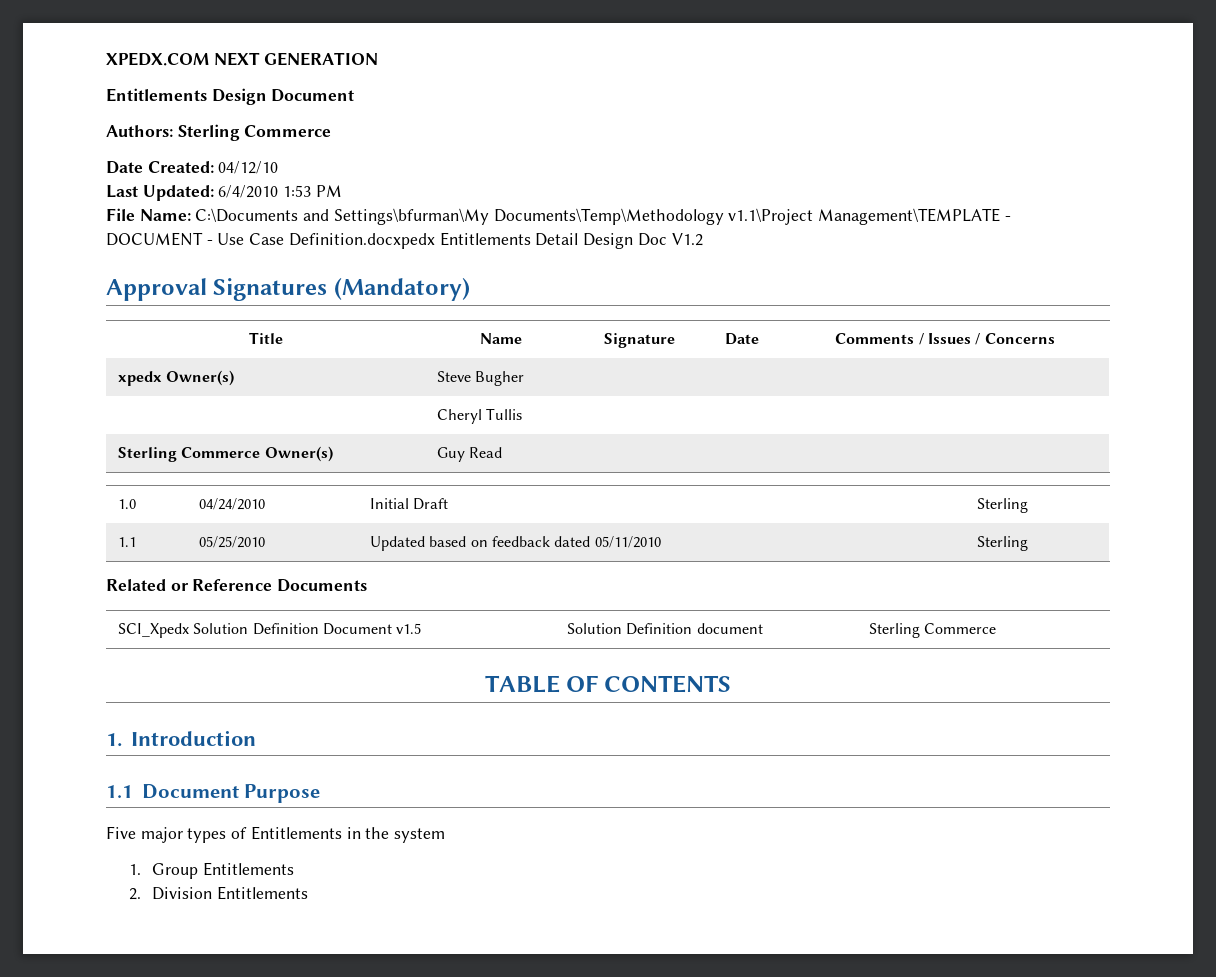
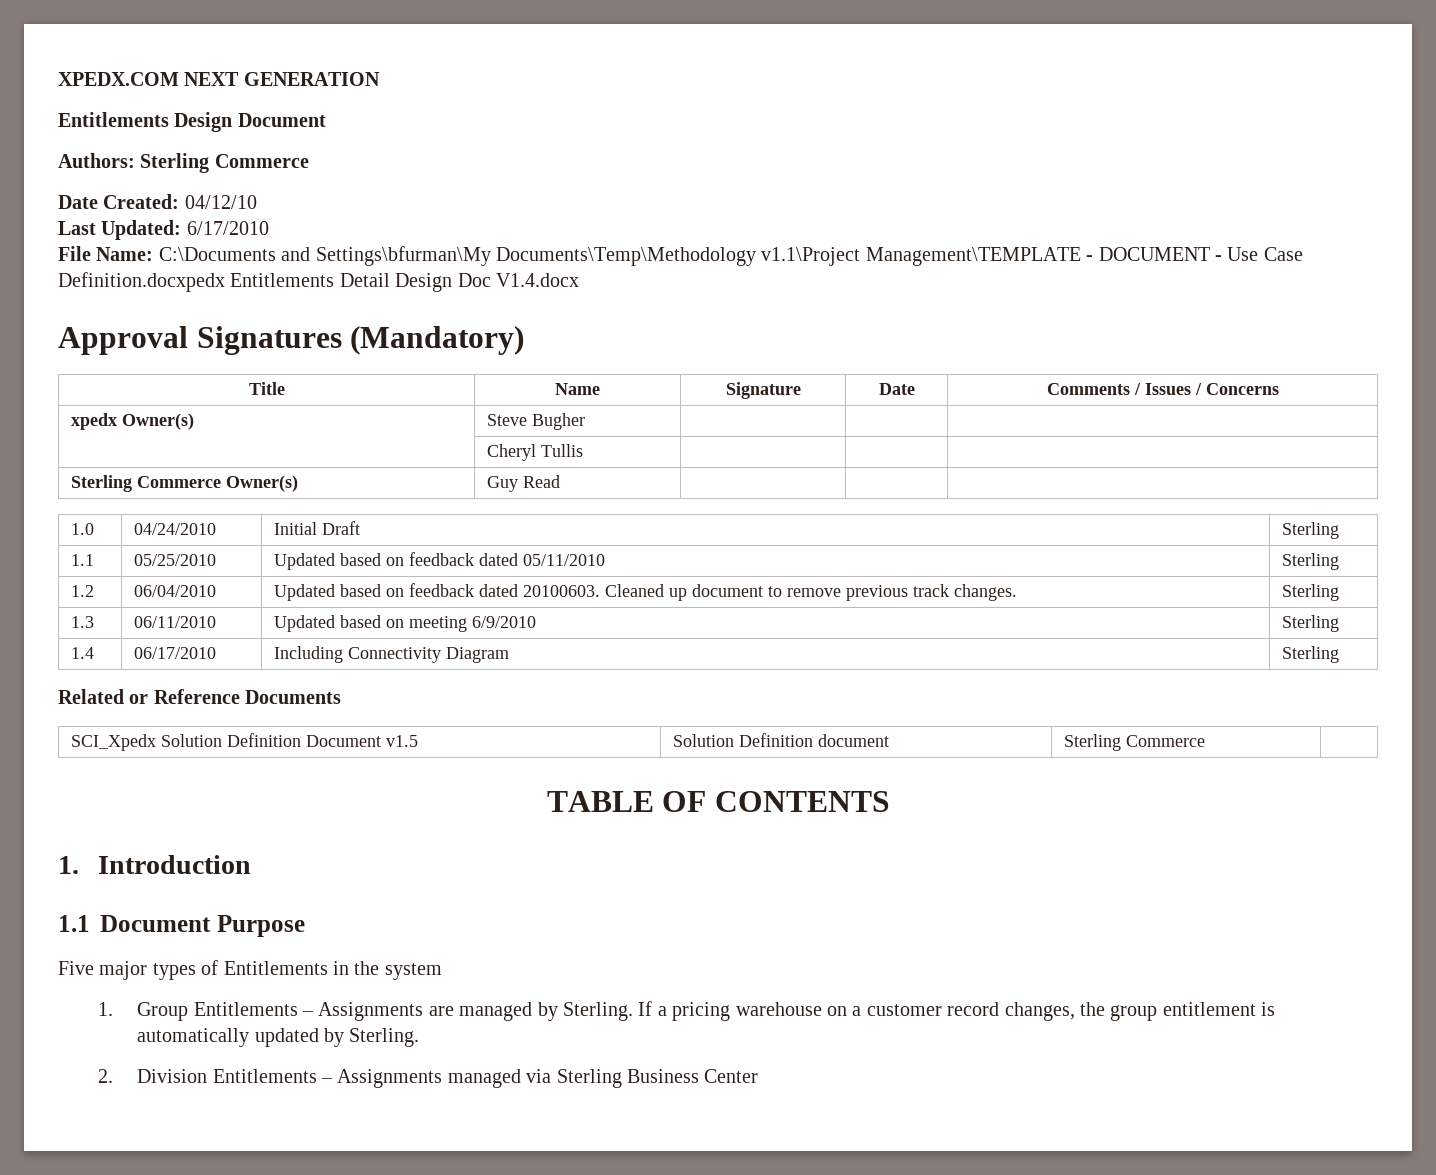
- Last Updated: 6/4/2010 1:53 PM
+ Last Updated: 6/17/2010
- File Name: C:\Documents and Settings\bfurman\My Documents\Temp\Methodology v1.1\Project Management\TEMPLATE - DOCUMENT - Use Case Definition.docxpedx Entitlements Detail Design Doc V1.2
+ File Name: C:\Documents and Settings\bfurman\My Documents\Temp\Methodology v1.1\Project Management\TEMPLATE - DOCUMENT - Use Case Definition.docxpedx Entitlements Detail Design Doc V1.4.docx
+ 1.2 | 06/04/2010 | Updated based on feedback dated 20100603. Cleaned up document to remove previous track changes. | Sterling
+ 1.3 | 06/11/2010 | Updated based on meeting 6/9/2010 | Sterling
+ 1.4 | 06/17/2010 | Including Connectivity Diagram | Sterling
- 1. Group Entitlements
- 2. Division Entitlements
+ 1. Group Entitlements – Assignments are managed by Sterling. If a pricing warehouse on a customer record changes, the group entitlement is automatically updated by Sterling.
+ 2. Division Entitlements – Assignments managed via Sterling Business Center

